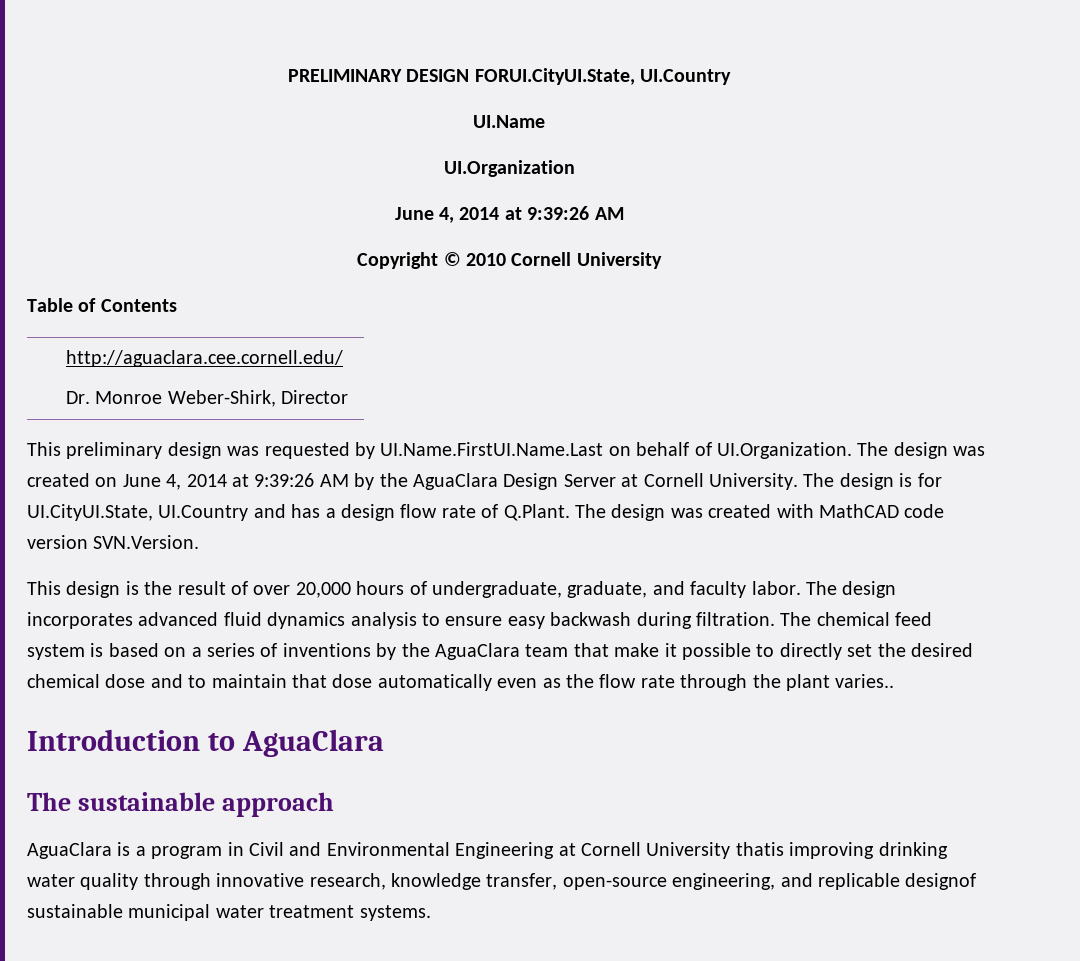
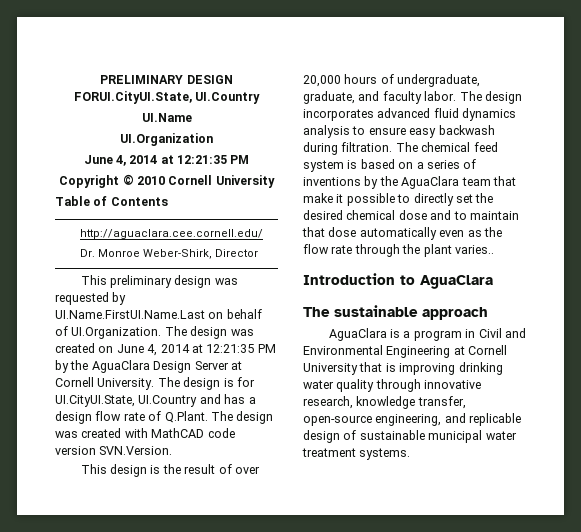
  UI.Organization
- June 4, 2014 at 9:39:26 AM
+ June 4, 2014 at 12:21:35 PM
- This preliminary design was requested by UI.Name.FirstUI.Name.Last on behalf of UI.Organization. The design was created on June 4, 2014 at 9:39:26 AM by the AguaClara Design Server at Cornell University.
+ This preliminary design was requested by UI.Name.FirstUI.Name.Last on behalf of UI.Organization. The design was created on June 4, 2014 at 12:21:35 PM by the AguaClara Design Server at Cornell University.
- AguaClara is a program in Civil and Environmental Engineering at Cornell University thatis improving drinking water quality through innovative research, knowledge transfer, open-source engineering, and replicable designof sustainable municipal water treatment systems.
+ AguaClara is a program in Civil and Environmental Engineering at Cornell University that is improving drinking water quality through innovative research, knowledge transfer, open-source engineering, and replicable design of sustainable municipal water treatment systems.

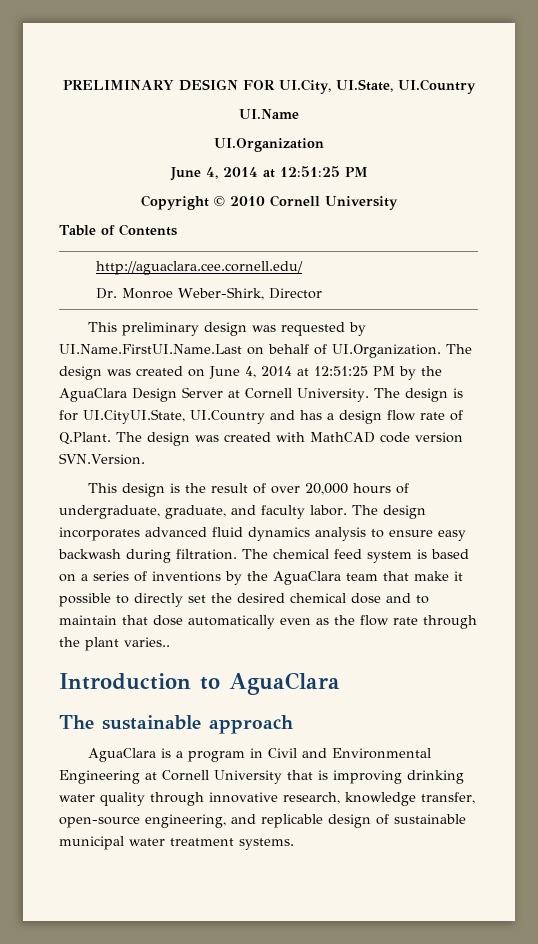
- PRELIMINARY DESIGN FORUI.CityUI.State, UI.Country
+ PRELIMINARY DESIGN FOR UI.City, UI.State, UI.Country
  UI.Organization
- June 4, 2014 at 12:21:35 PM
+ June 4, 2014 at 12:51:25 PM
- This preliminary design was requested by UI.Name.FirstUI.Name.Last on behalf of UI.Organization. The design was created on June 4, 2014 at 12:21:35 PM by the AguaClara Design Server at Cornell University.
+ This preliminary design was requested by UI.Name.FirstUI.Name.Last on behalf of UI.Organization. The design was created on June 4, 2014 at 12:51:25 PM by the AguaClara Design Server at Cornell University.

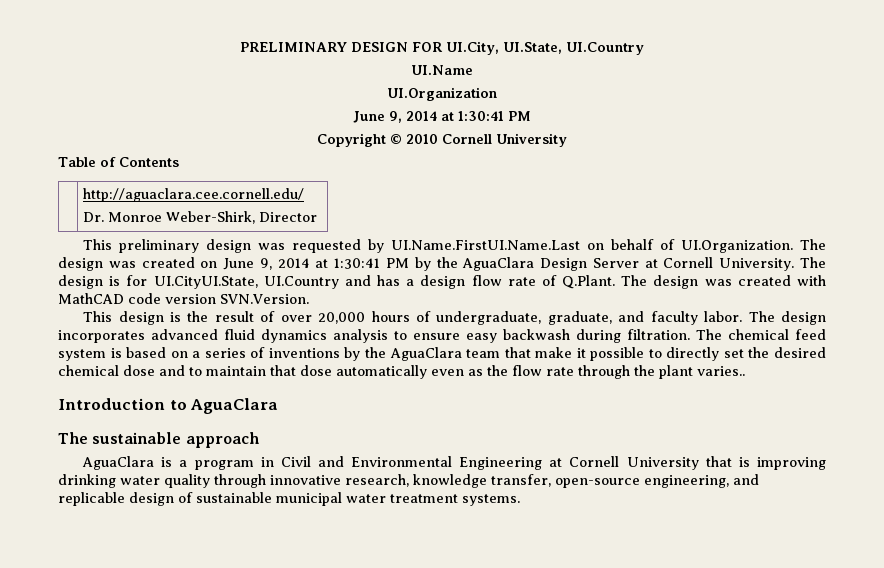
  UI.Organization
- June 4, 2014 at 12:51:25 PM
+ June 9, 2014 at 1:30:41 PM
- This preliminary design was requested by UI.Name.FirstUI.Name.Last on behalf of UI.Organization. The design was created on June 4, 2014 at 12:51:25 PM by the AguaClara Design Server at Cornell University.
+ This preliminary design was requested by UI.Name.FirstUI.Name.Last on behalf of UI.Organization. The design was created on June 9, 2014 at 1:30:41 PM by the AguaClara Design Server at Cornell University.

